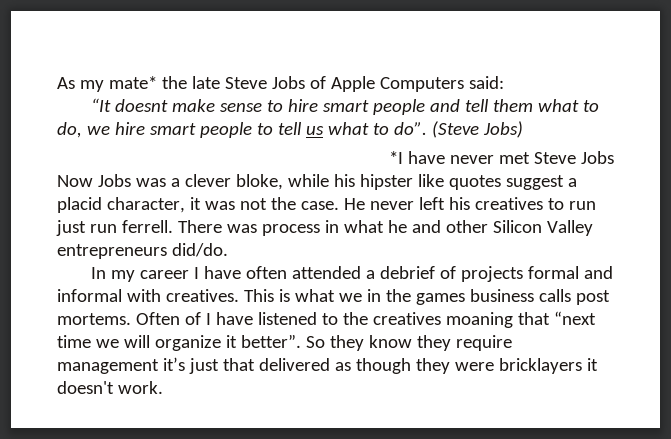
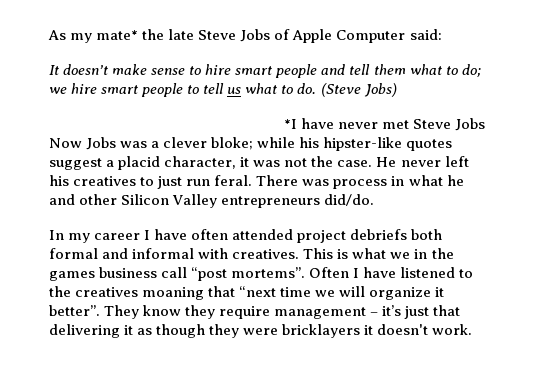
- As my mate* the late Steve Jobs of Apple Computers said:
+ As my mate* the late Steve Jobs of Apple Computer said:
- “It doesnt make sense to hire smart people and tell them what to do, we hire smart people to tell us what to do”.
+ It doesn’t make sense to hire smart people and tell them what to do; we hire smart people to tell us what to do.
- Now Jobs was a clever bloke, while his hipster like quotes suggest a placid character, it was not the case.
+ Now Jobs was a clever bloke; while his hipster-like quotes suggest a placid character, it was not the case.
- He never left his creatives to run just run ferrell.
+ He never left his creatives to just run feral.
- In my career I have often attended a debrief of projects formal and informal with creatives.
+ In my career I have often attended project debriefs both formal and informal with creatives.
- This is what we in the games business calls post mortems. Often of I have listened to the creatives moaning that “next time we will organize it better”.
+ This is what we in the games business call “post mortems”. Often I have listened to the creatives moaning that “next time we will organize it better”.
- So they know they require management it’s just that delivered as though they were bricklayers it doesn't work.
+ They know they require management – it’s just that delivering it as though they were bricklayers it doesn't work.

